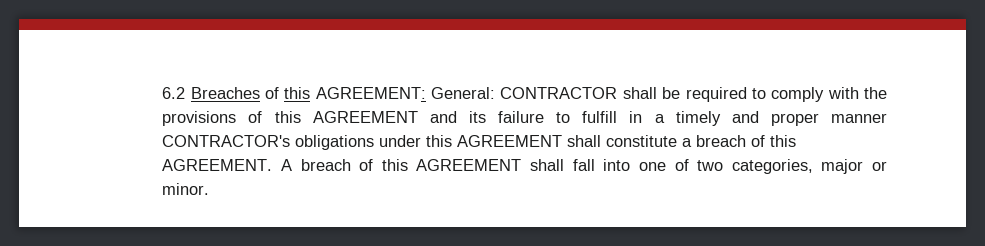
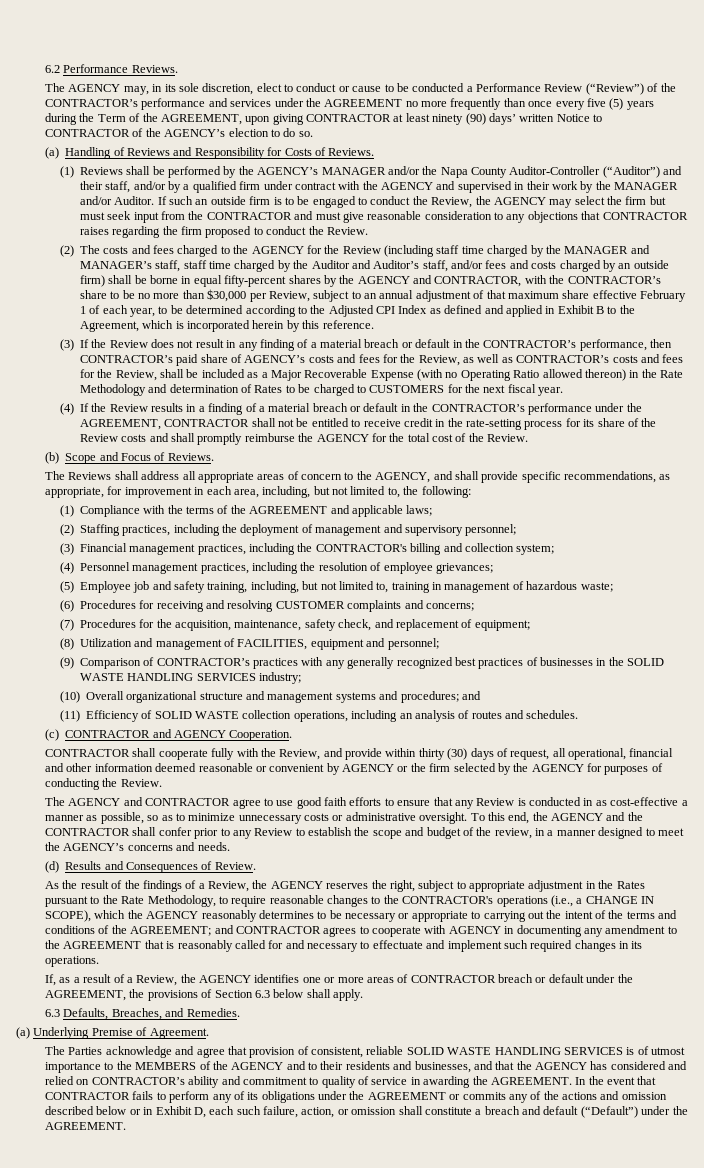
- 6.2 Breaches of this AGREEMENT: General: CONTRACTOR shall be required to comply with the provisions of this AGREEMENT and its failure to fulfill in a timely and proper manner CONTRACTOR's obligations under this AGREEMENT shall constitute a breach of this AGREEMENT. A breach of this AGREEMENT shall fall into one of two categories, major or minor.
+ 6.2 Performance Reviews.
+ The AGENCY may, in its sole discretion, elect to conduct or cause to be conducted a Performance Review (“Review”) of the CONTRACTOR’s performance and services under the AGREEMENT no more frequently than once every five (5) years during the Term of the AGREEMENT, upon giving CONTRACTOR at least ninety (90) days’ written Notice to CONTRACTOR of the AGENCY’s election to do so.
+ (a) Handling of Reviews and Responsibility for Costs of Reviews.
+ (1) Reviews shall be performed by the AGENCY’s MANAGER and/or the Napa County Auditor-Controller (“Auditor”) and their staff, and/or by a qualified firm under contract with the AGENCY and supervised in their work by the MANAGER and/or Auditor. If such an outside firm is to be engaged to conduct the Review, the AGENCY may select the firm but must seek input from the CONTRACTOR and must give reasonable consideration to any objections that CONTRACTOR raises regarding the firm proposed to conduct the Review.
+ (2) The costs and fees charged to the AGENCY for the Review (including staff time charged by the MANAGER and MANAGER’s staff, staff time charged by the Auditor and Auditor’s staff, and/or fees and costs charged by an outside firm) shall be borne in equal fifty-percent shares by the AGENCY and CONTRACTOR, with the CONTRACTOR’s share to be no more than $30,000 per Review, subject to an annual adjustment of that maximum share effective February 1 of each year, to be determined according to the Adjusted CPI Index as defined and applied in Exhibit B to the Agreement, which is incorporated herein by this reference.
+ (3) If the Review does not result in any finding of a material breach or default in the CONTRACTOR’s performance, then CONTRACTOR’s paid share of AGENCY’s costs and fees for the Review, as well as CONTRACTOR’s costs and fees for the Review, shall be included as a Major Recoverable Expense (with no Operating Ratio allowed thereon) in the Rate Methodology and determination of Rates to be charged to CUSTOMERS for the next fiscal year.
+ (4) If the Review results in a finding of a material breach or default in the CONTRACTOR’s performance under the AGREEMENT, CONTRACTOR shall not be entitled to receive credit in the rate-setting process for its share of the Review costs and shall promptly reimburse the AGENCY for the total cost of the Review.
+ (b) Scope and Focus of Reviews.
+ The Reviews shall address all appropriate areas of concern to the AGENCY, and shall provide specific recommendations, as appropriate, for improvement in each area, including, but not limited to, the following:
+ (1) Compliance with the terms of the AGREEMENT and applicable laws;
+ (2) Staffing practices, including the deployment of management and supervisory personnel;
+ (3) Financial management practices, including the CONTRACTOR's billing and collection system;
+ (4) Personnel management practices, including the resolution of employee grievances;
+ (5) Employee job and safety training, including, but not limited to, training in management of hazardous waste;
+ (6) Procedures for receiving and resolving CUSTOMER complaints and concerns;
+ (7) Procedures for the acquisition, maintenance, safety check, and replacement of equipment;
+ (8) Utilization and management of FACILITIES, equipment and personnel;
+ (9) Comparison of CONTRACTOR’s practices with any generally recognized best practices of businesses in the SOLID WASTE HANDLING SERVICES industry;
+ (10) Overall organizational structure and management systems and procedures; and
+ (11) Efficiency of SOLID WASTE collection operations, including an analysis of routes and schedules.
+ (c) CONTRACTOR and AGENCY Cooperation.
+ CONTRACTOR shall cooperate fully with the Review, and provide within thirty (30) days of request, all operational, financial and other information deemed reasonable or convenient by AGENCY or the firm selected by the AGENCY for purposes of conducting the Review.
+ The AGENCY and CONTRACTOR agree to use good faith efforts to ensure that any Review is conducted in as cost-effective a manner as possible, so as to minimize unnecessary costs or administrative oversight. To this end, the AGENCY and the CONTRACTOR shall confer prior to any Review to establish the scope and budget of the review, in a manner designed to meet the AGENCY’s concerns and needs.
+ (d) Results and Consequences of Review.
+ As the result of the findings of a Review, the AGENCY reserves the right, subject to appropriate adjustment in the Rates pursuant to the Rate Methodology, to require reasonable changes to the CONTRACTOR's operations (i.e., a CHANGE IN SCOPE), which the AGENCY reasonably determines to be necessary or appropriate to carrying out the intent of the terms and conditions of the AGREEMENT; and CONTRACTOR agrees to cooperate with AGENCY in documenting any amendment to the AGREEMENT that is reasonably called for and necessary to effectuate and implement such required changes in its operations.
+ If, as a result of a Review, the AGENCY identifies one or more areas of CONTRACTOR breach or default under the AGREEMENT, the provisions of Section 6.3 below shall apply.
+ 6.3 Defaults, Breaches, and Remedies.
+ (a) Underlying Premise of Agreement.
+ The Parties acknowledge and agree that provision of consistent, reliable SOLID WASTE HANDLING SERVICES is of utmost importance to the MEMBERS of the AGENCY and to their residents and businesses, and that the AGENCY has considered and relied on CONTRACTOR’s ability and commitment to quality of service in awarding the AGREEMENT. In the event that CONTRACTOR fails to perform any of its obligations under the AGREEMENT or commits any of the actions and omission described below or in Exhibit D, each such failure, action, or omission shall constitute a breach and default (“Default”) under the AGREEMENT.

